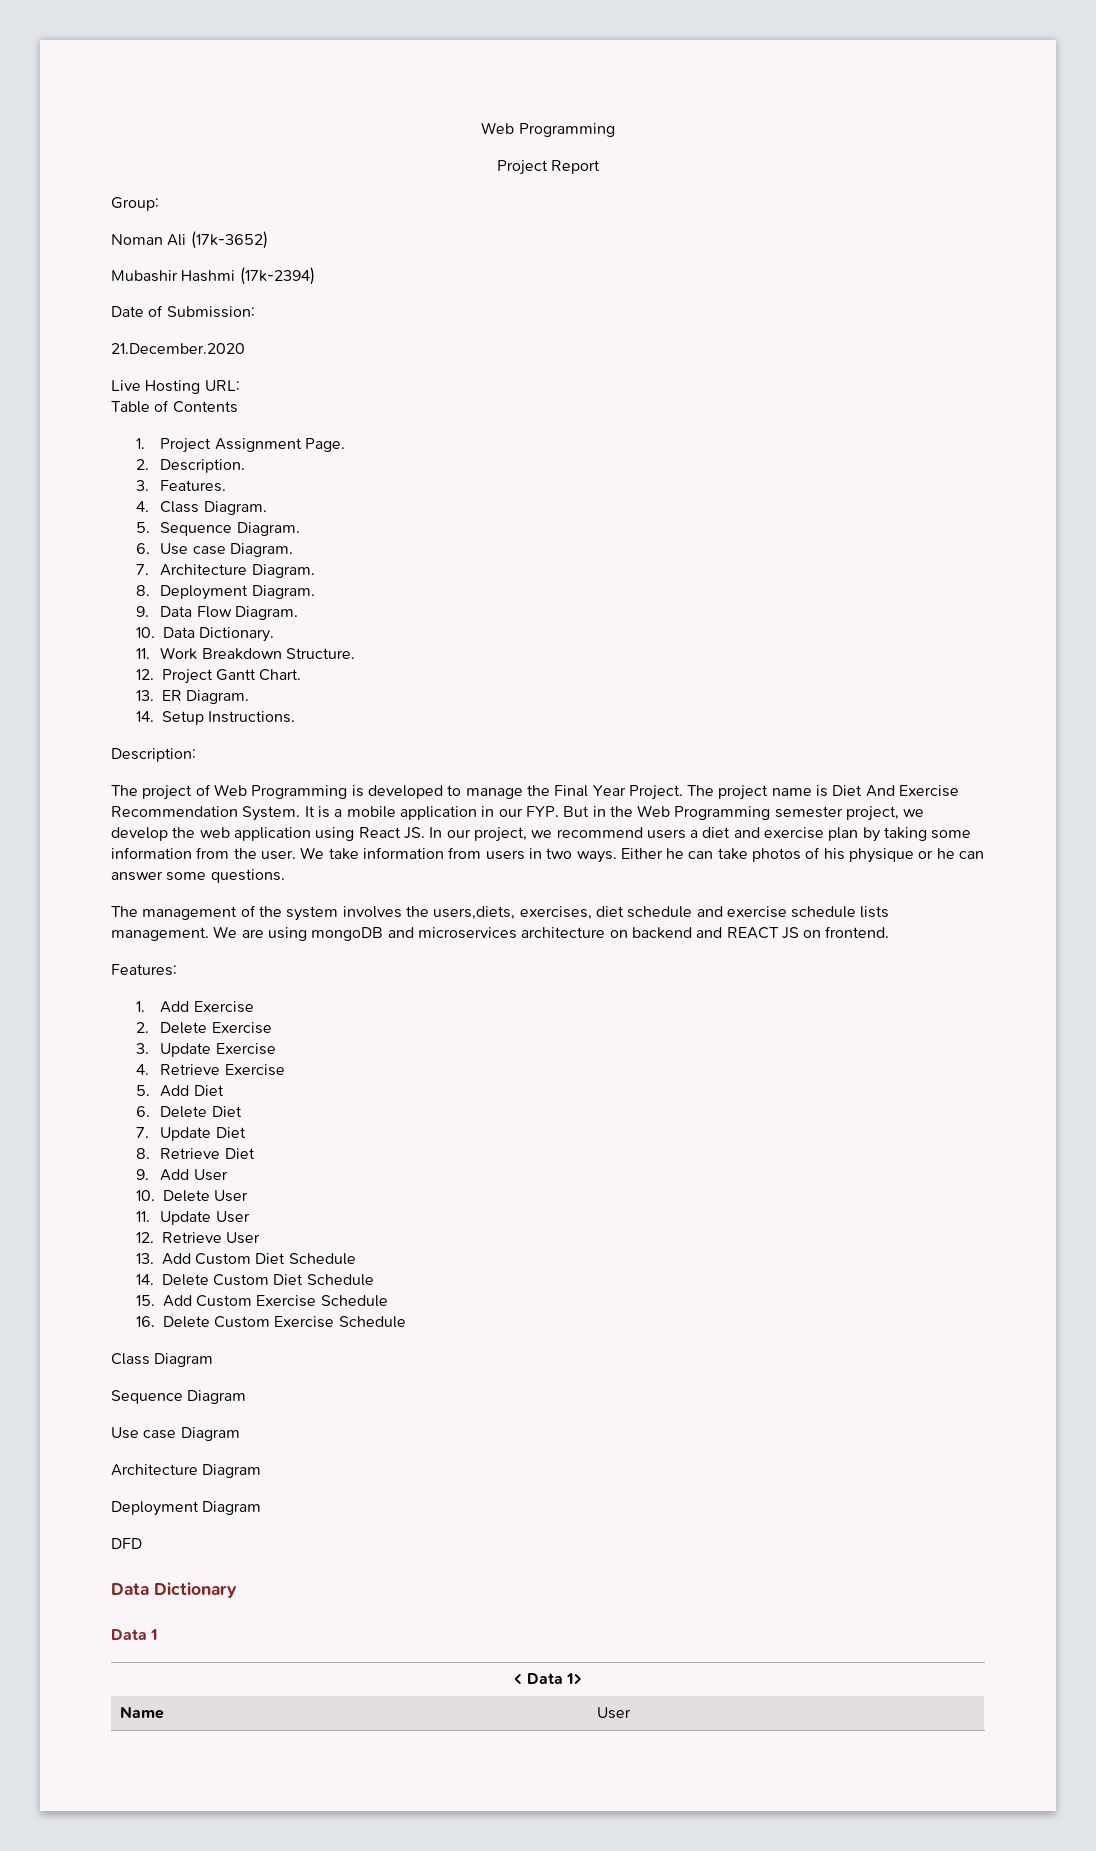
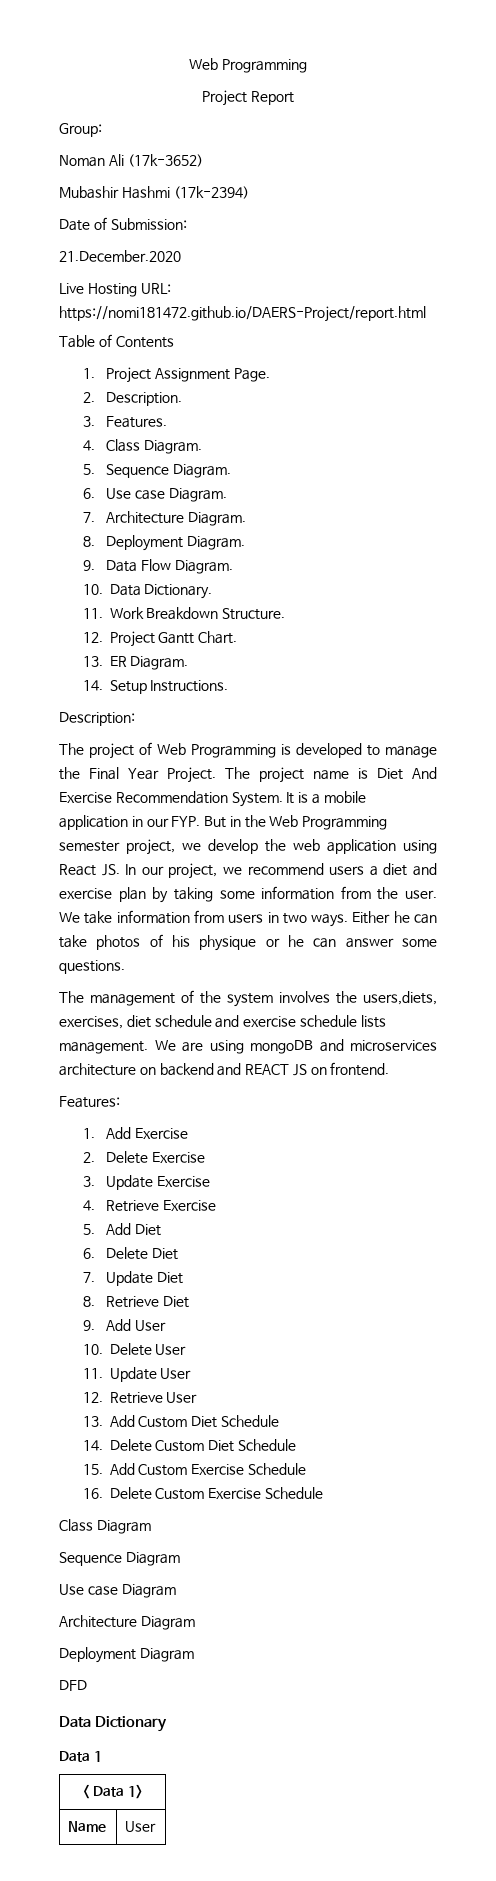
- Live Hosting URL:
+ Live Hosting URL: https://nomi181472.github.io/DAERS-Project/report.html

